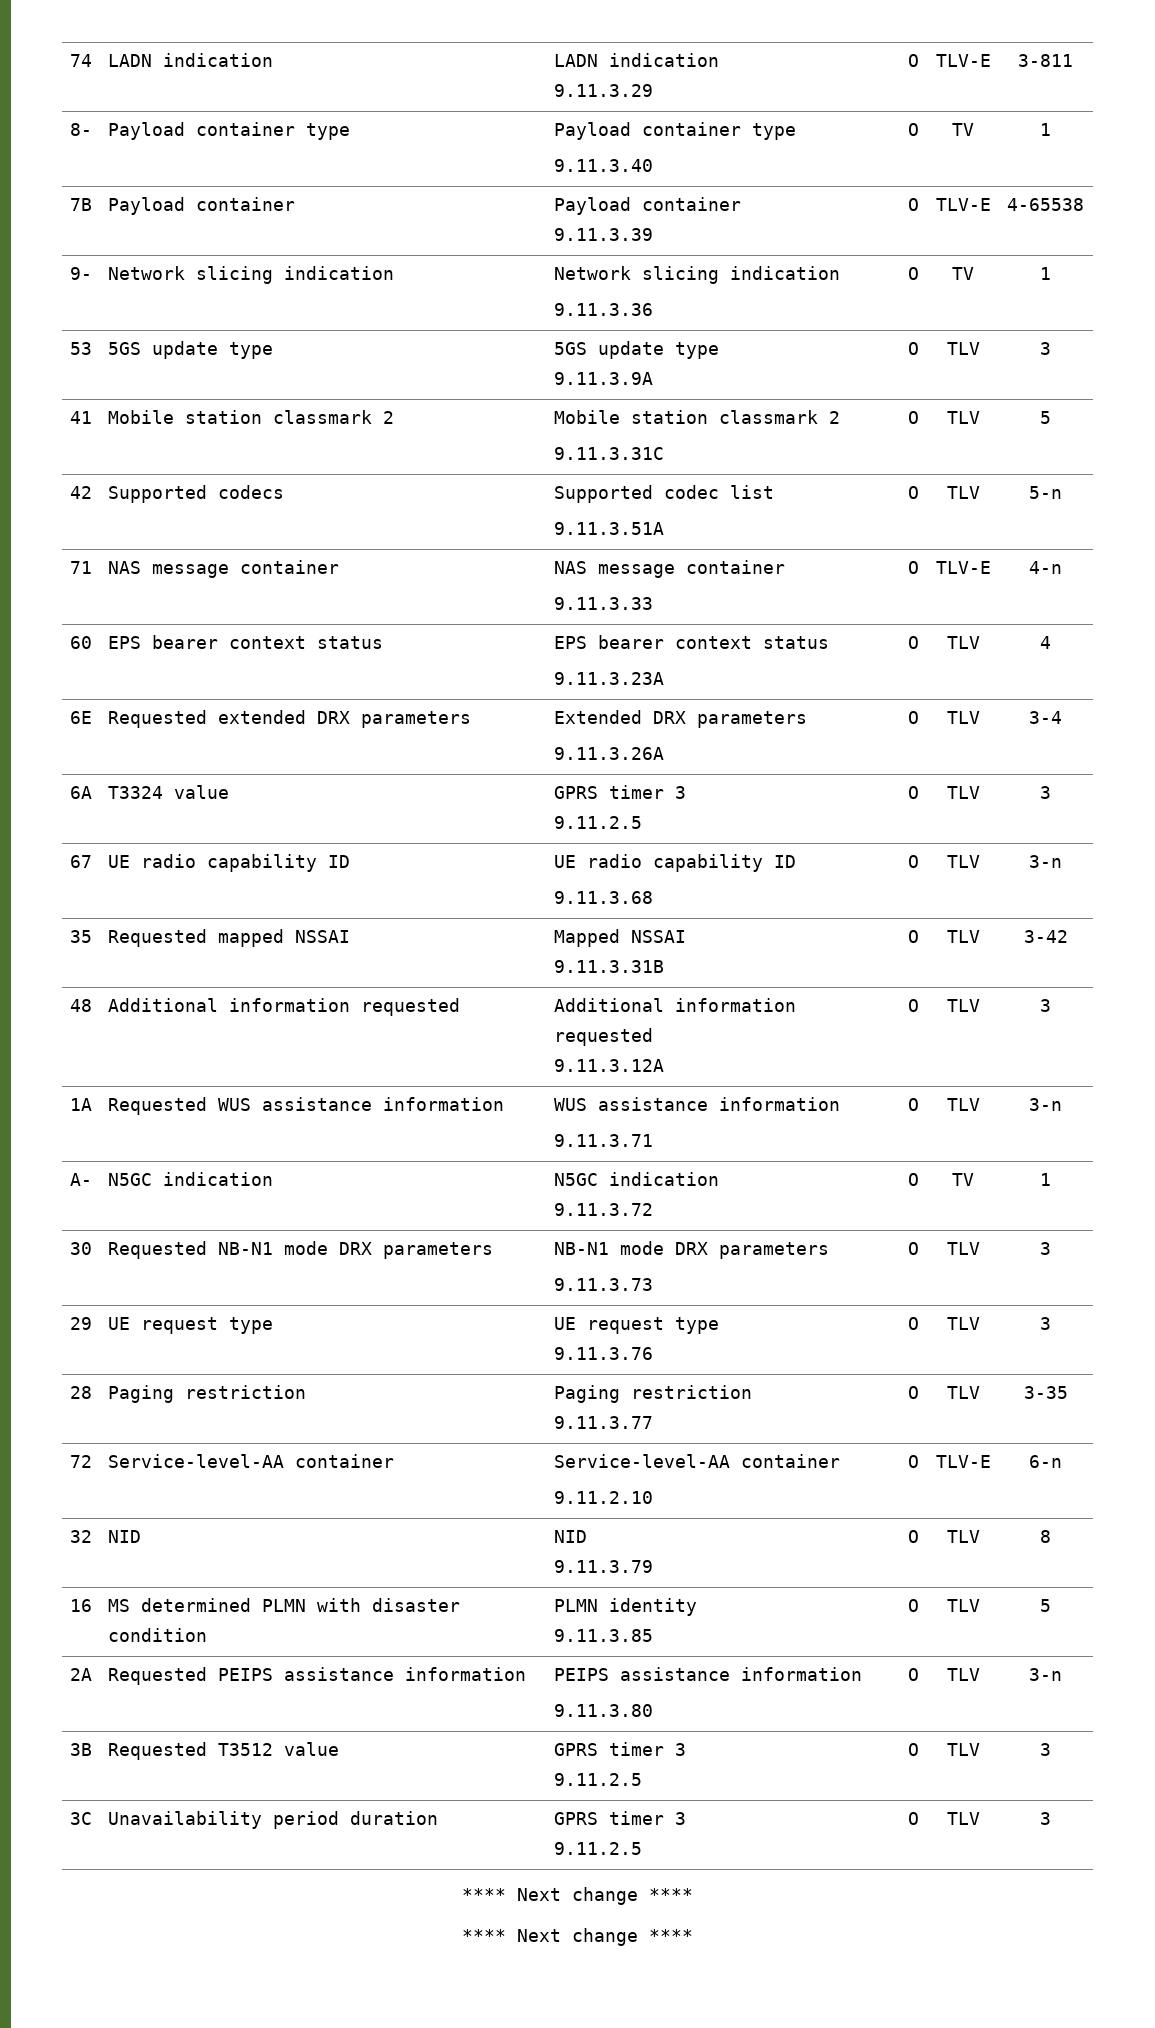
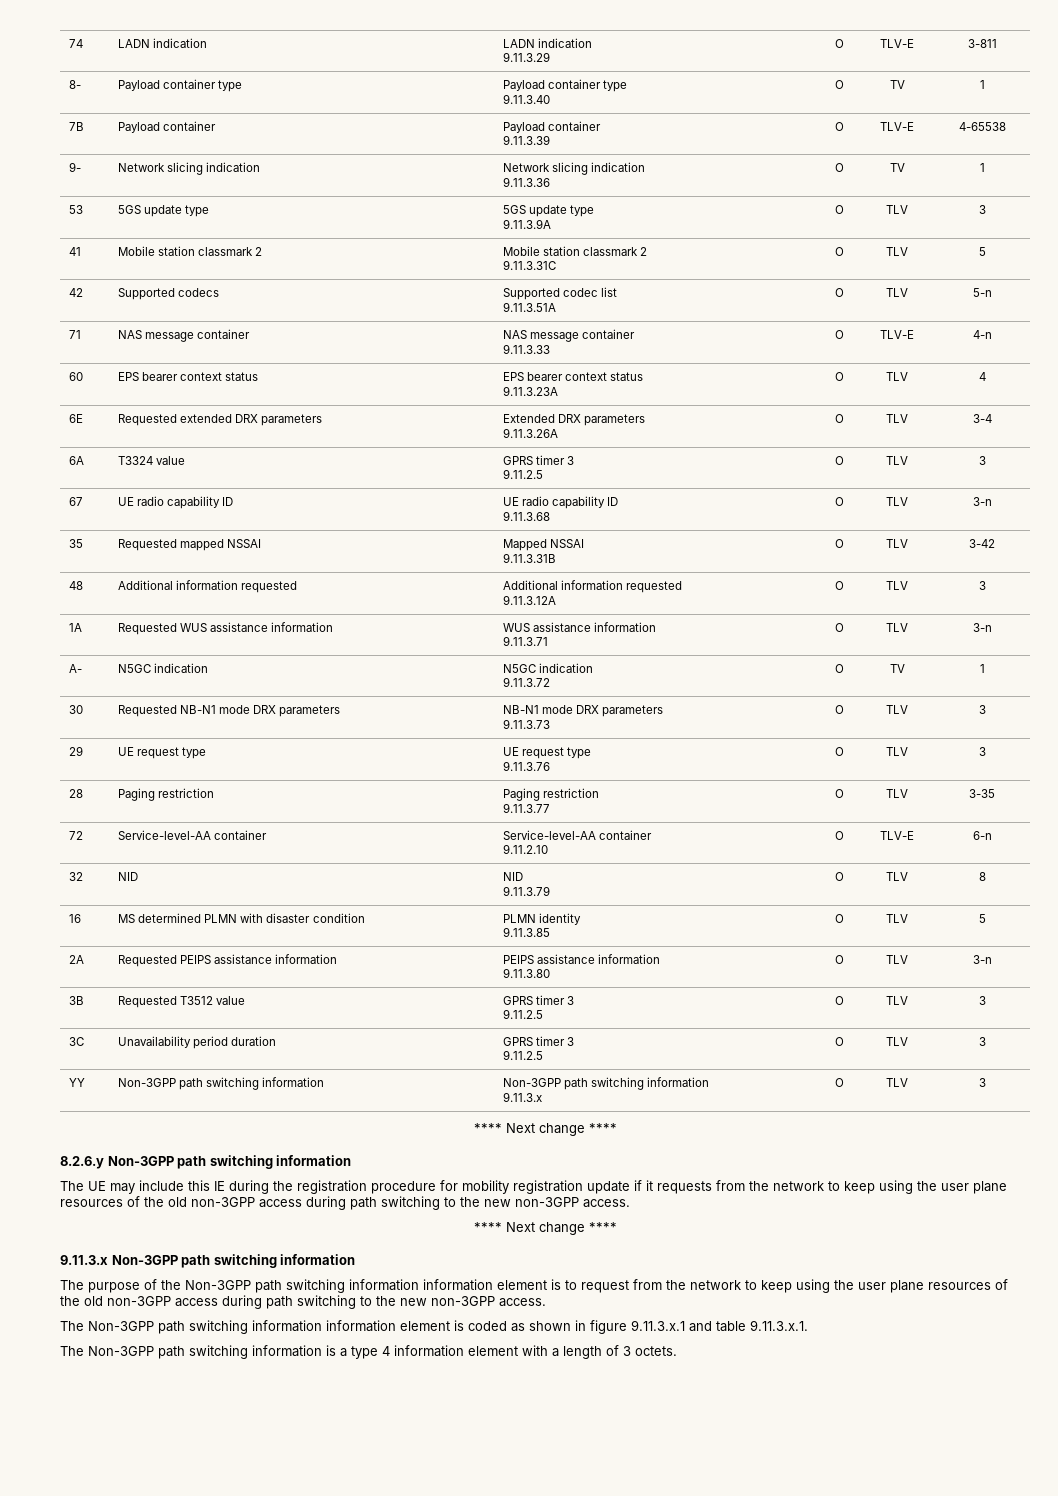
  3C | Unavailability period duration | GPRS timer 3
  9.11.2.5 | O | TLV | 3
+ YY | Non-3GPP path switching information | Non-3GPP path switching information
+ 9.11.3.x | O | TLV | 3
  **** Next change ****
+ 8.2.6.y Non-3GPP path switching information
+ The UE may include this IE during the registration procedure for mobility registration update if it requests from the network to keep using the user plane resources of the old non-3GPP access during path switching to the new non-3GPP access.
  **** Next change ****
+ 9.11.3.x Non-3GPP path switching information
+ The purpose of the Non-3GPP path switching information information element is to request from the network to keep using the user plane resources of the old non-3GPP access during path switching to the new non-3GPP access.
+ The Non-3GPP path switching information information element is coded as shown in figure 9.11.3.x.1 and table 9.11.3.x.1.
+ The Non-3GPP path switching information is a type 4 information element with a length of 3 octets.

